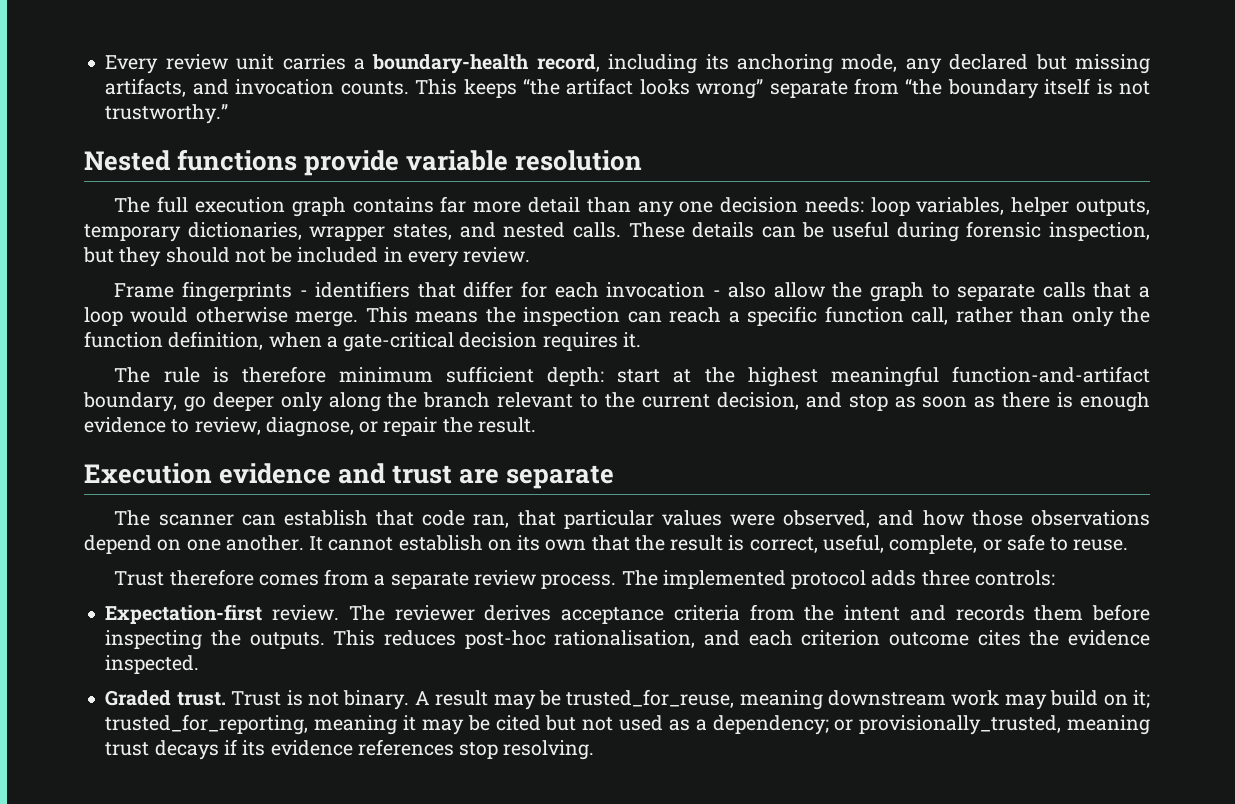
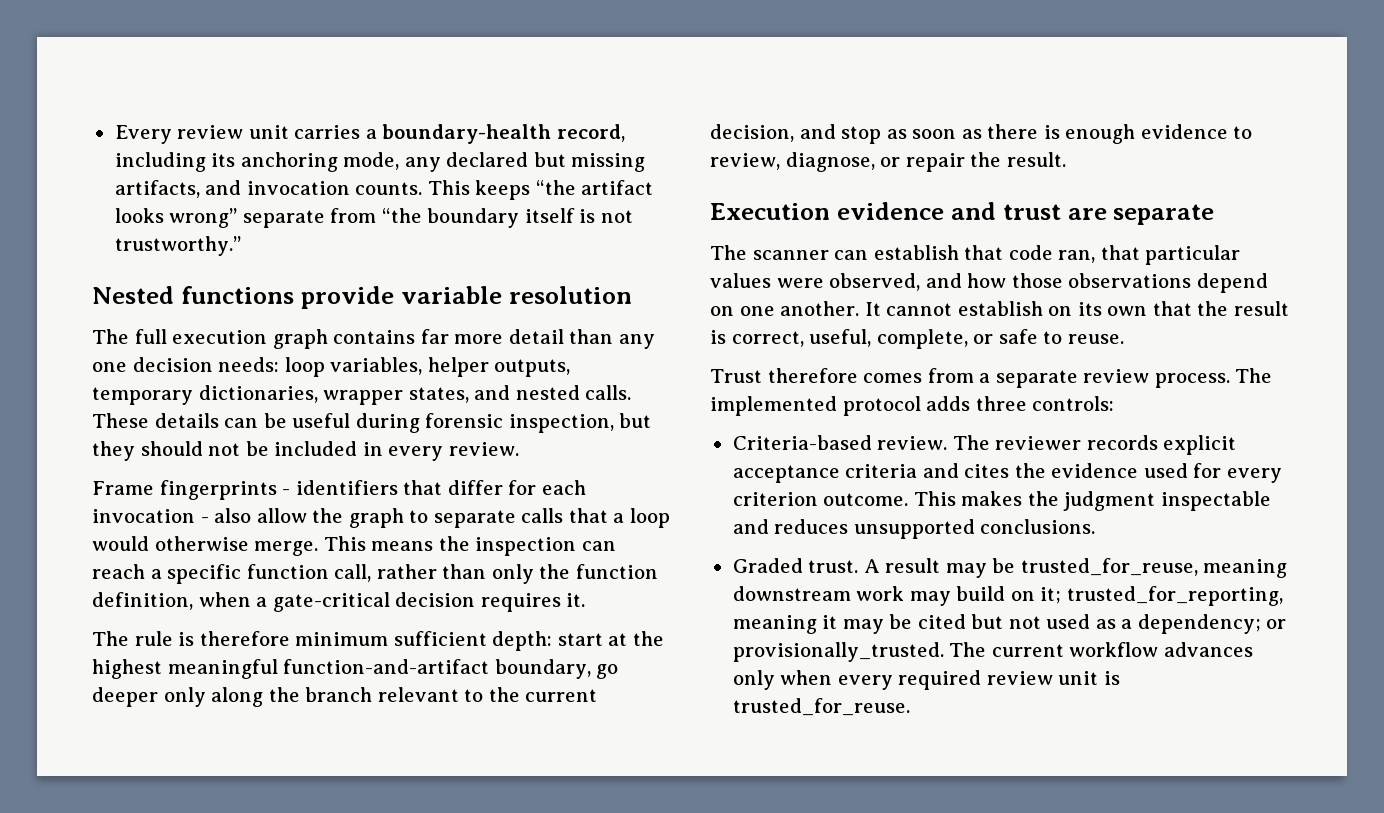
- Expectation-first review.
+ Criteria-based review.
- The reviewer derives acceptance criteria from the intent and records them before inspecting the outputs. This reduces post-hoc rationalisation, and each criterion outcome cites the evidence inspected.
- Graded trust. Trust is not binary.
+ The reviewer records explicit acceptance criteria and cites the evidence used for every criterion outcome. This makes the judgment inspectable and reduces unsupported conclusions.
+ Graded trust.
- A result may be trusted_for_reuse, meaning downstream work may build on it; trusted_for_reporting, meaning it may be cited but not used as a dependency; or provisionally_trusted, meaning trust decays if its evidence references stop resolving.
+ A result may be trusted_for_reuse, meaning downstream work may build on it; trusted_for_reporting, meaning it may be cited but not used as a dependency; or provisionally_trusted. The current workflow advances only when every required review unit is trusted_for_reuse.

